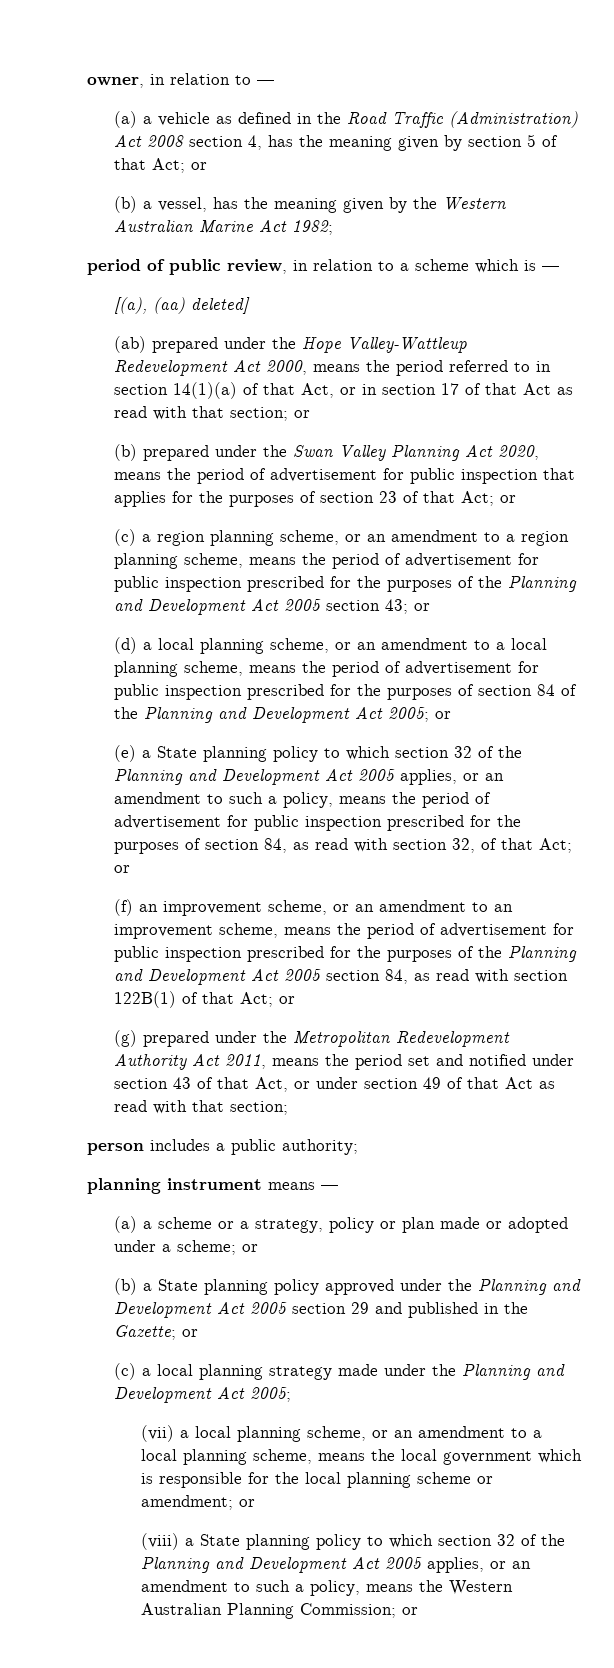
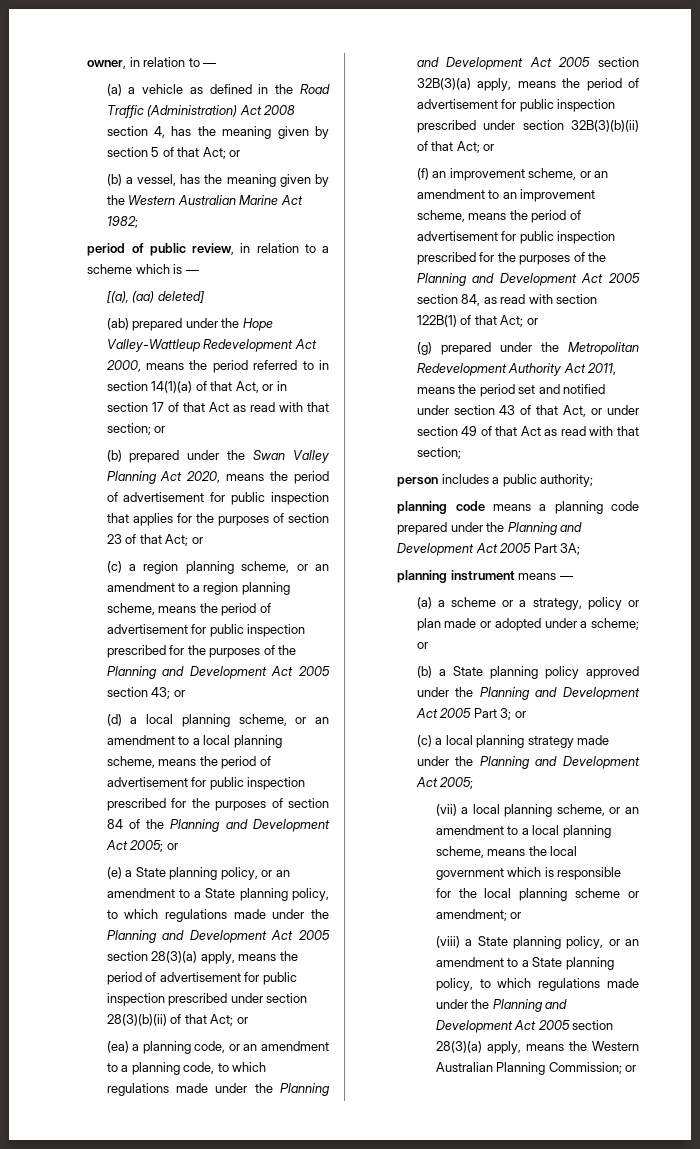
- (e) a State planning policy to which section 32 of the Planning and Development Act 2005 applies, or an amendment to such a policy, means the period of advertisement for public inspection prescribed for the purposes of section 84, as read with section 32, of that Act; or
+ (e) a State planning policy, or an amendment to a State planning policy, to which regulations made under the Planning and Development Act 2005 section 28(3)(a) apply, means the period of advertisement for public inspection prescribed under section 28(3)(b)(ii) of that Act; or
+ (ea) a planning code, or an amendment to a planning code, to which regulations made under the Planning and Development Act 2005 section 32B(3)(a) apply, means the period of advertisement for public inspection prescribed under section 32B(3)(b)(ii) of that Act; or
+ planning code means a planning code prepared under the Planning and Development Act 2005 Part 3A;
- (b) a State planning policy approved under the Planning and Development Act 2005 section 29 and published in the Gazette; or
+ (b) a State planning policy approved under the Planning and Development Act 2005 Part 3; or
- (viii) a State planning policy to which section 32 of the Planning and Development Act 2005 applies, or an amendment to such a policy, means the Western Australian Planning Commission; or
+ (viii) a State planning policy, or an amendment to a State planning policy, to which regulations made under the Planning and Development Act 2005 section 28(3)(a) apply, means the Western Australian Planning Commission; or

